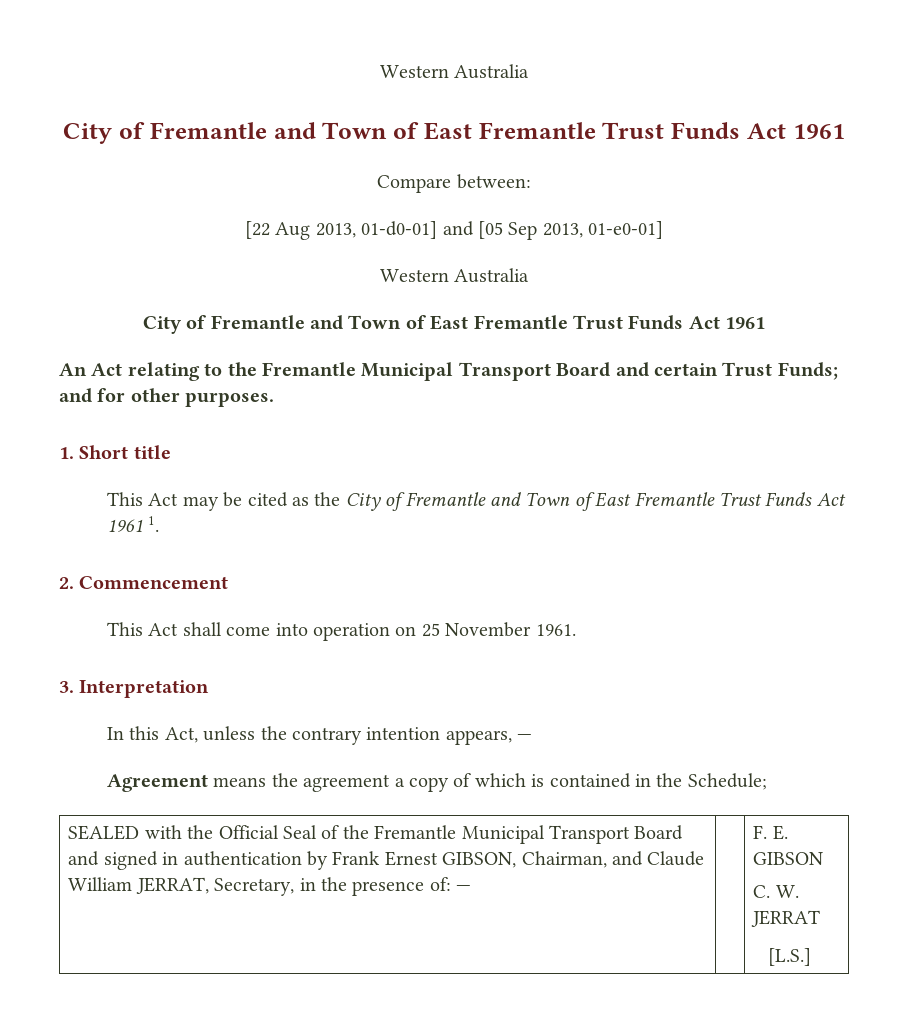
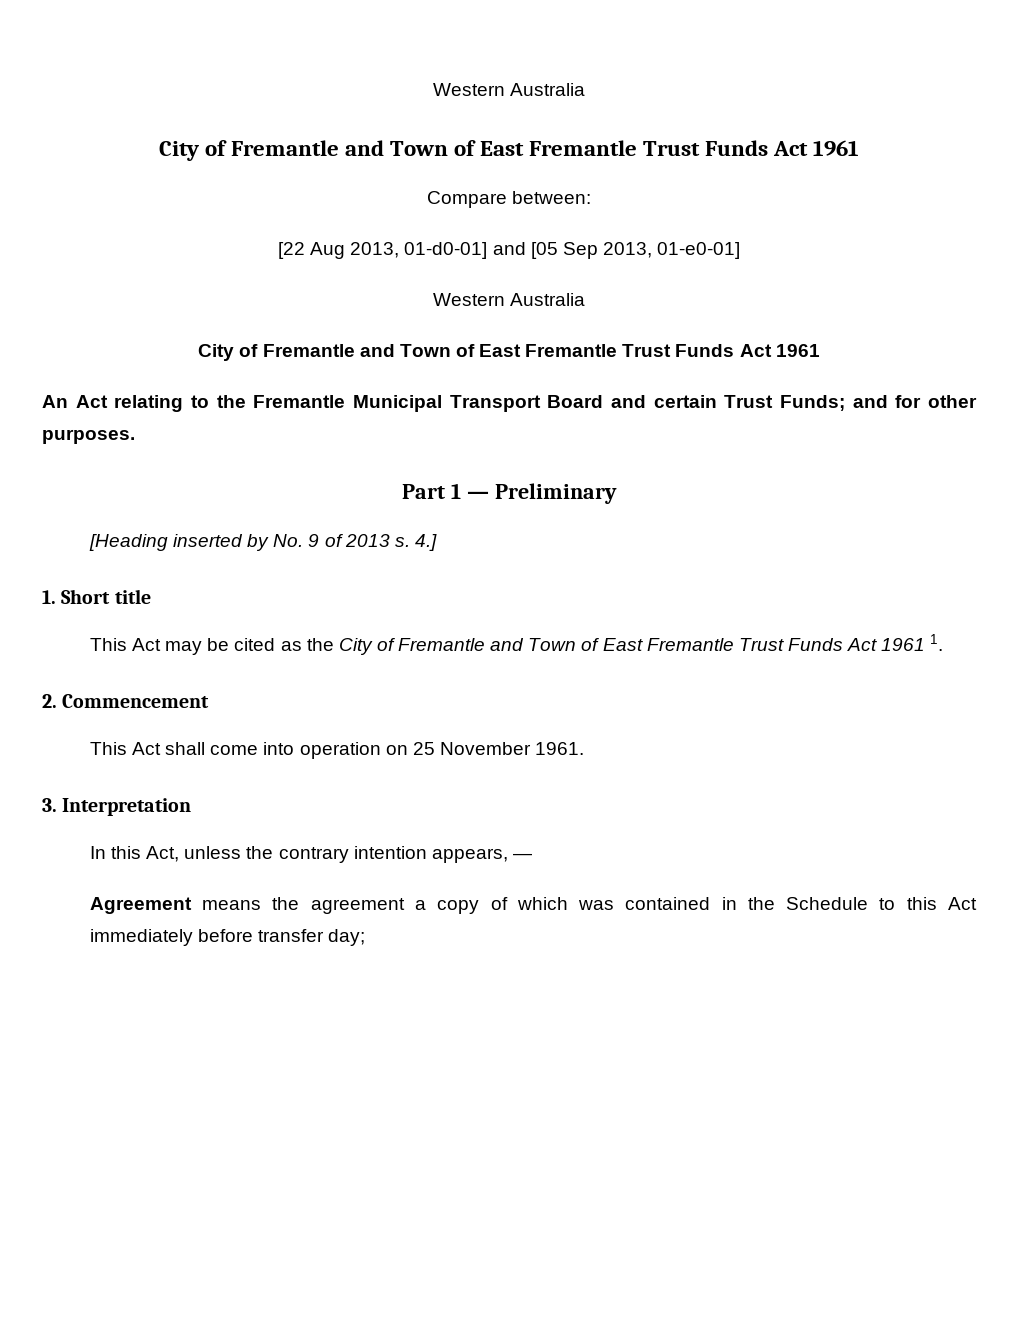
+ Part 1 — Preliminary
+ [Heading inserted by No. 9 of 2013 s. 4.]
- Agreement means the agreement a copy of which is contained in the Schedule;
- SEALED with the Official Seal of the Fremantle Municipal Transport Board and signed in authentication by Frank Ernest GIBSON, Chairman, and Claude William JERRAT, Secretary, in the presence of: — | | F. E. GIBSON
- C. W. JERRAT
- [L.S.]
+ Agreement means the agreement a copy of which was contained in the Schedule to this Act immediately before transfer day;

